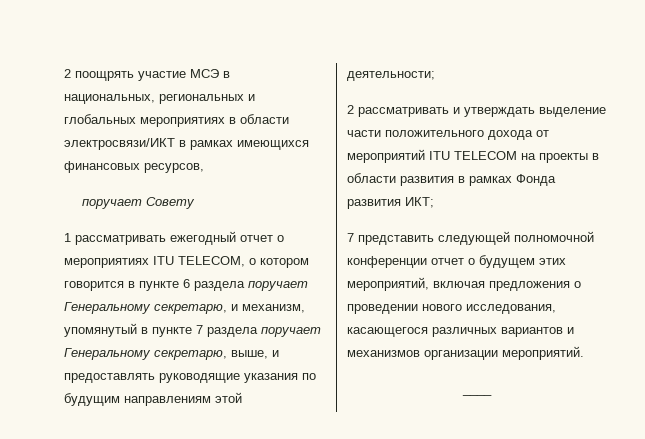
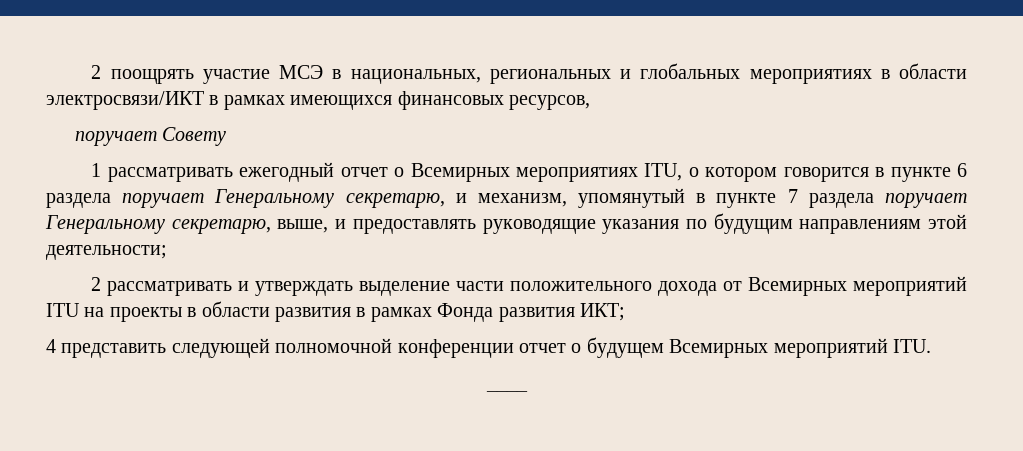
- 1 рассматривать ежегодный отчет о мероприятиях ITU TELECOM, о котором говорится в пункте 6 раздела поручает Генеральному секретарю, и механизм, упомянутый в пункте 7 раздела поручает Генеральному секретарю, выше, и предоставлять руководящие указания по будущим направлениям этой деятельности;
+ 1 рассматривать ежегодный отчет о Всемирных мероприятиях ITU, о котором говорится в пункте 6 раздела поручает Генеральному секретарю, и механизм, упомянутый в пункте 7 раздела поручает Генеральному секретарю, выше, и предоставлять руководящие указания по будущим направлениям этой деятельности;
- 2 рассматривать и утверждать выделение части положительного дохода от мероприятий ITU TELECOM на проекты в области развития в рамках Фонда развития ИКТ;
+ 2 рассматривать и утверждать выделение части положительного дохода от Всемирных мероприятий ITU на проекты в области развития в рамках Фонда развития ИКТ;
- 7 представить следующей полномочной конференции отчет о будущем этих мероприятий, включая предложения о проведении нового исследования, касающегося различных вариантов и механизмов организации мероприятий.
+ 4 представить следующей полномочной конференции отчет о будущем Всемирных мероприятий ITU.

